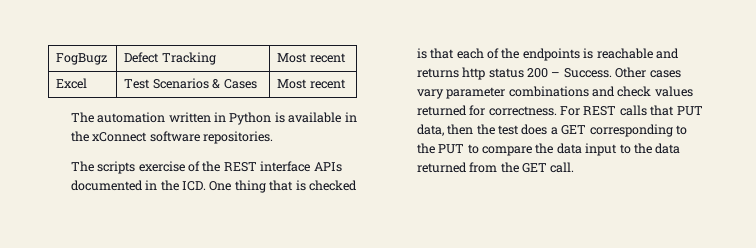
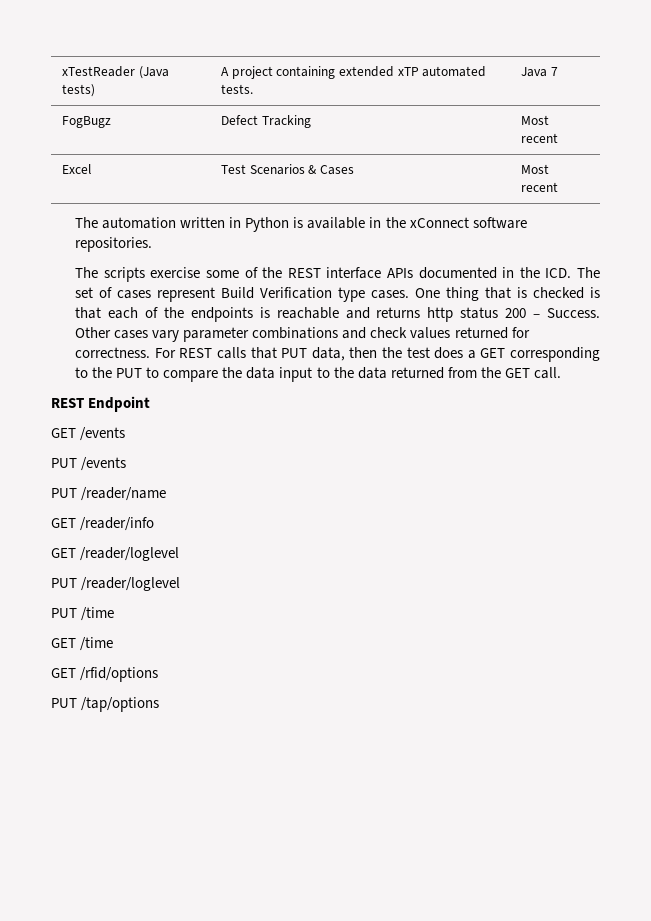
+ xTestReader (Java tests) | A project containing extended xTP automated tests. | Java 7
- The scripts exercise of the REST interface APIs documented in the ICD. One thing that is checked is that each of the endpoints is reachable and returns http status 200 – Success.
+ The scripts exercise some of the REST interface APIs documented in the ICD. The set of cases represent Build Verification type cases. One thing that is checked is that each of the endpoints is reachable and returns http status 200 – Success.
+ REST Endpoint
+ GET /events
+ PUT /events
+ PUT /reader/name
+ GET /reader/info
+ GET /reader/loglevel
+ PUT /reader/loglevel
+ PUT /time
+ GET /time
+ GET /rfid/options
+ PUT /tap/options

